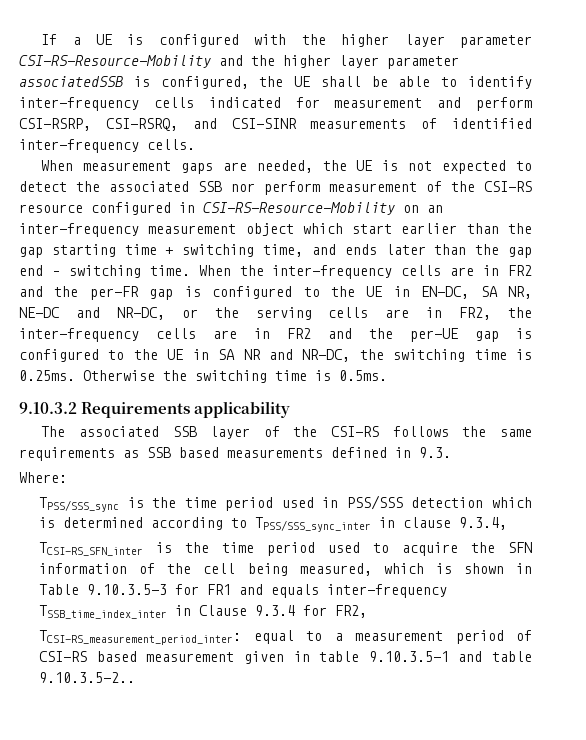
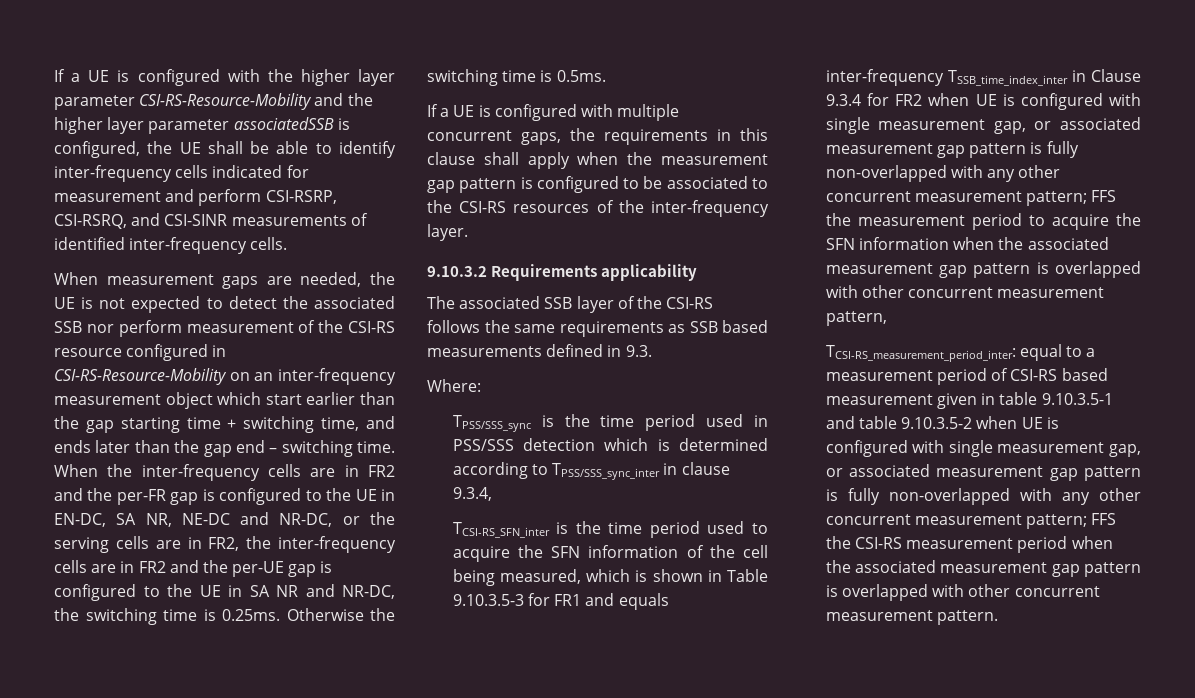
+ If a UE is configured with multiple concurrent gaps, the requirements in this clause shall apply when the measurement gap pattern is configured to be associated to the CSI-RS resources of the inter-frequency layer.
- TCSI-RS_SFN_inter is the time period used to acquire the SFN information of the cell being measured, which is shown in Table 9.10.3.5-3 for FR1 and equals inter-frequency TSSB_time_index_inter in Clause 9.3.4 for FR2,
+ TCSI-RS_SFN_inter is the time period used to acquire the SFN information of the cell being measured, which is shown in Table 9.10.3.5-3 for FR1 and equals inter-frequency TSSB_time_index_inter in Clause 9.3.4 for FR2 when UE is configured with single measurement gap, or associated measurement gap pattern is fully non-overlapped with any other concurrent measurement pattern; FFS the measurement period to acquire the SFN information when the associated measurement gap pattern is overlapped with other concurrent measurement pattern,
- TCSI-RS_measurement_period_inter: equal to a measurement period of CSI-RS based measurement given in table 9.10.3.5-1 and table 9.10.3.5-2..
+ TCSI-RS_measurement_period_inter: equal to a measurement period of CSI-RS based measurement given in table 9.10.3.5-1 and table 9.10.3.5-2 when UE is configured with single measurement gap, or associated measurement gap pattern is fully non-overlapped with any other concurrent measurement pattern; FFS the CSI-RS measurement period when the associated measurement gap pattern is overlapped with other concurrent measurement pattern.

